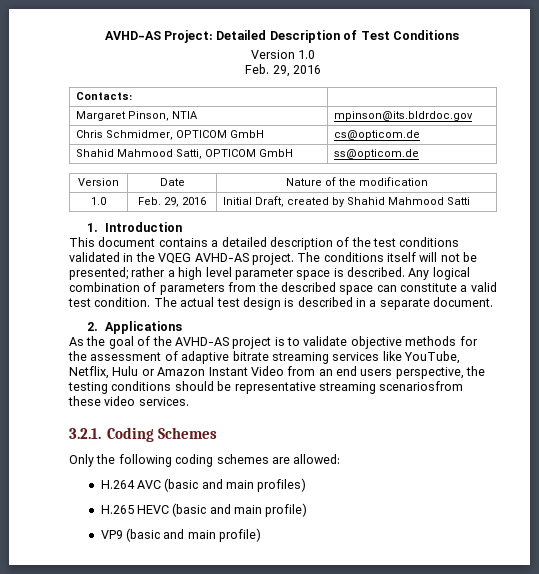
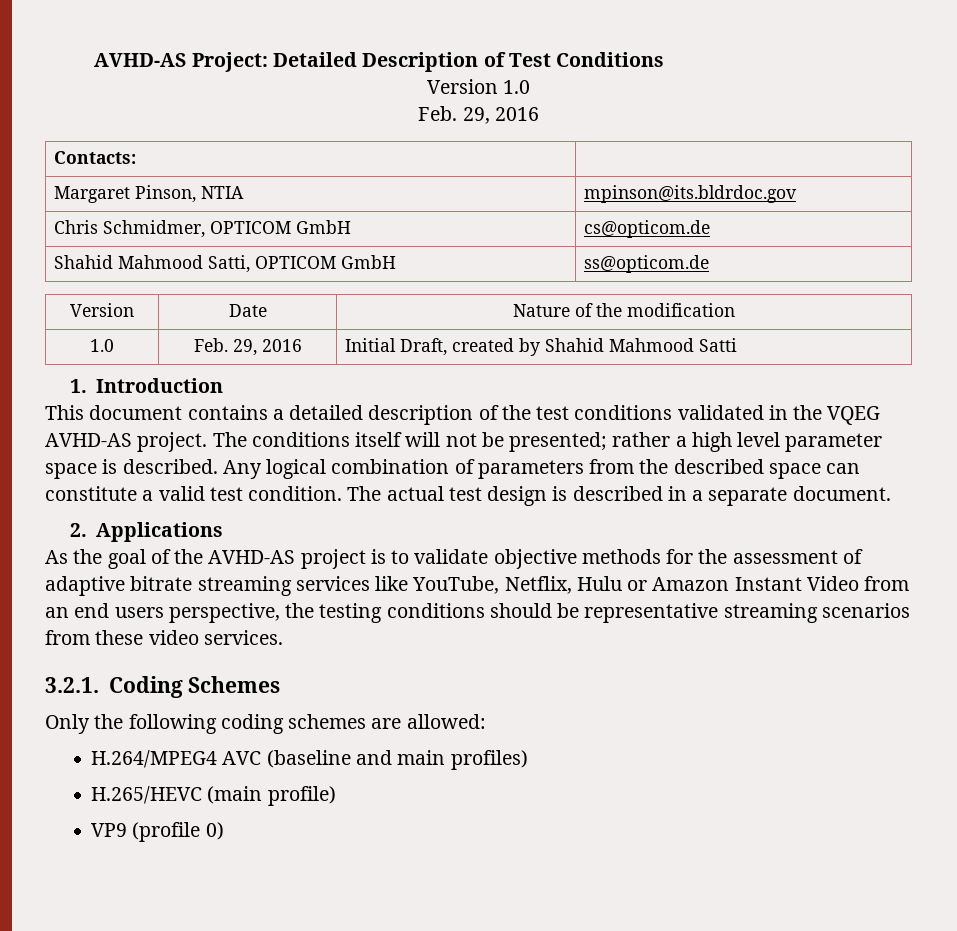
- As the goal of the AVHD-AS project is to validate objective methods for the assessment of adaptive bitrate streaming services like YouTube, Netflix, Hulu or Amazon Instant Video from an end users perspective, the testing conditions should be representative streaming scenariosfrom these video services.
+ As the goal of the AVHD-AS project is to validate objective methods for the assessment of adaptive bitrate streaming services like YouTube, Netflix, Hulu or Amazon Instant Video from an end users perspective, the testing conditions should be representative streaming scenarios from these video services.
- H.264 AVC (basic and main profiles)
+ H.264/MPEG4 AVC (baseline and main profiles)
- H.265 HEVC (basic and main profile)
- VP9 (basic and main profile)
+ H.265/HEVC (main profile)
+ VP9 (profile 0)

